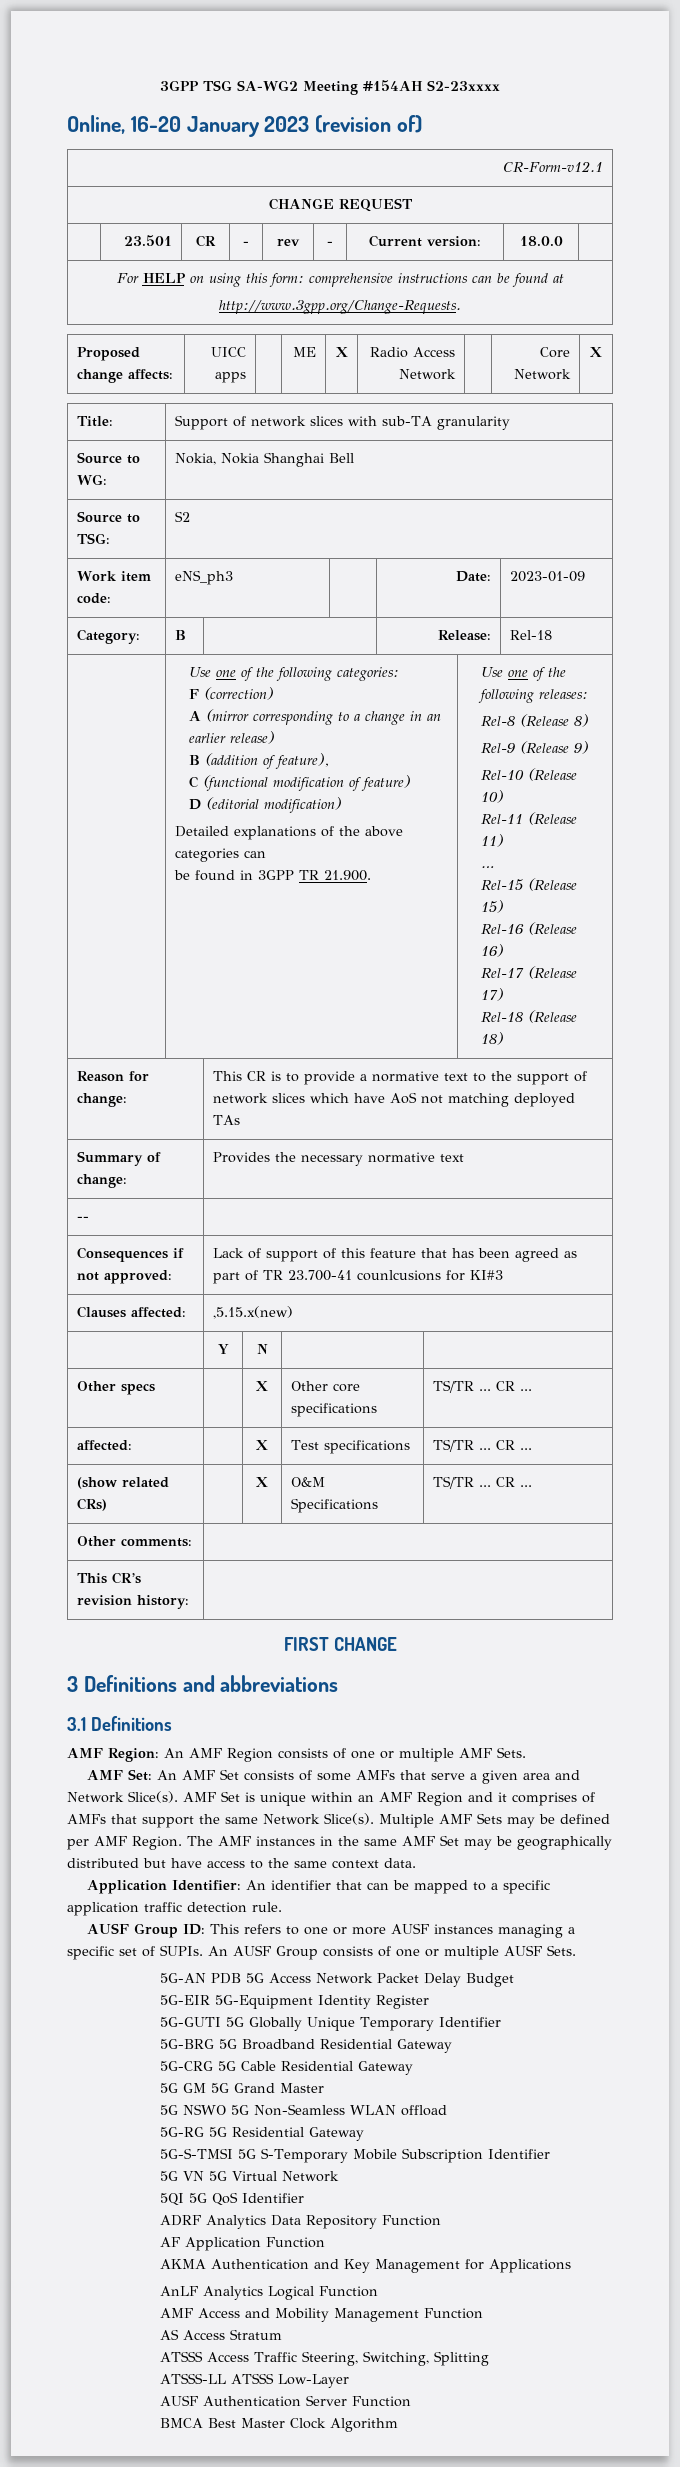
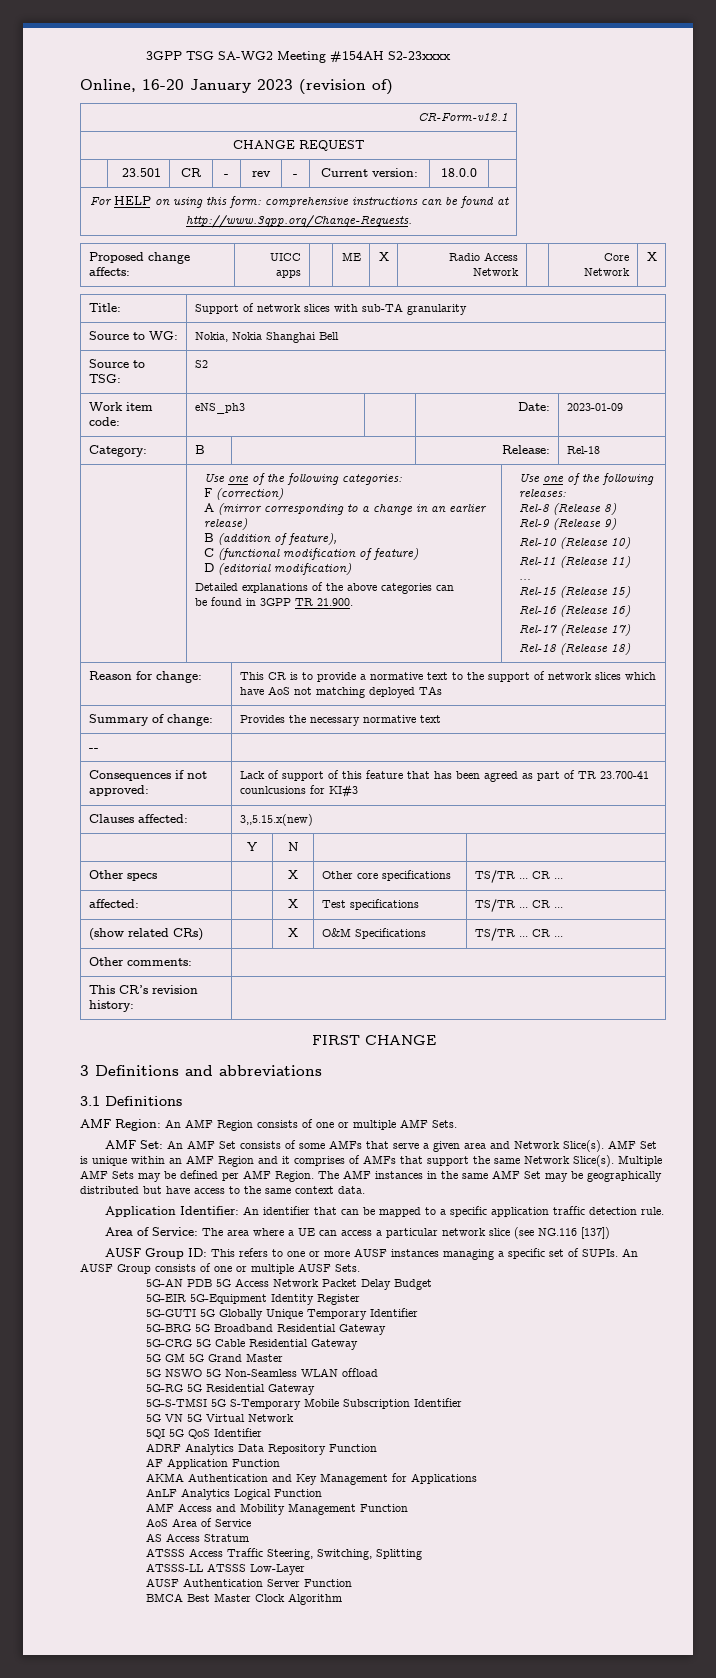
- Clauses affected: | ,5.15.x(new)
+ Clauses affected: | 3,,5.15.x(new)
+ Area of Service: The area where a UE can access a particular network slice (see NG.116 [137])
+ AoS Area of Service

